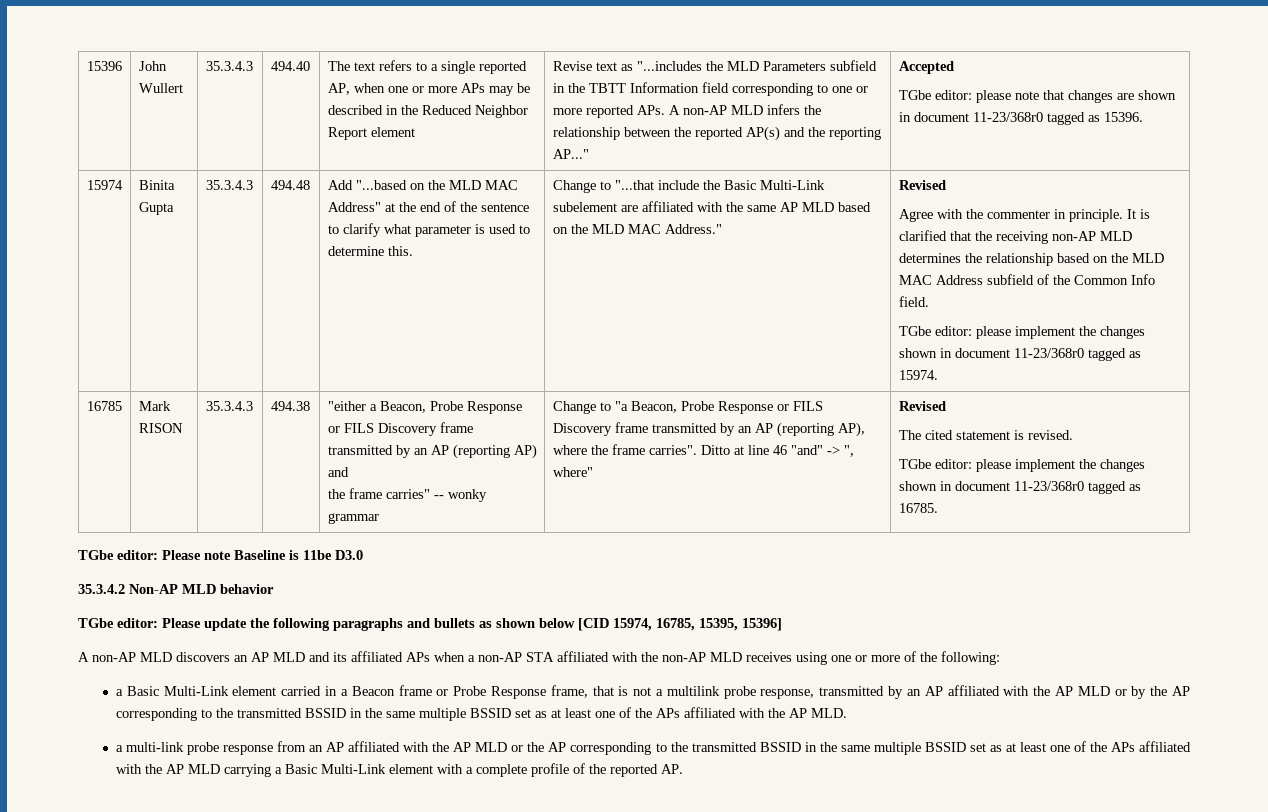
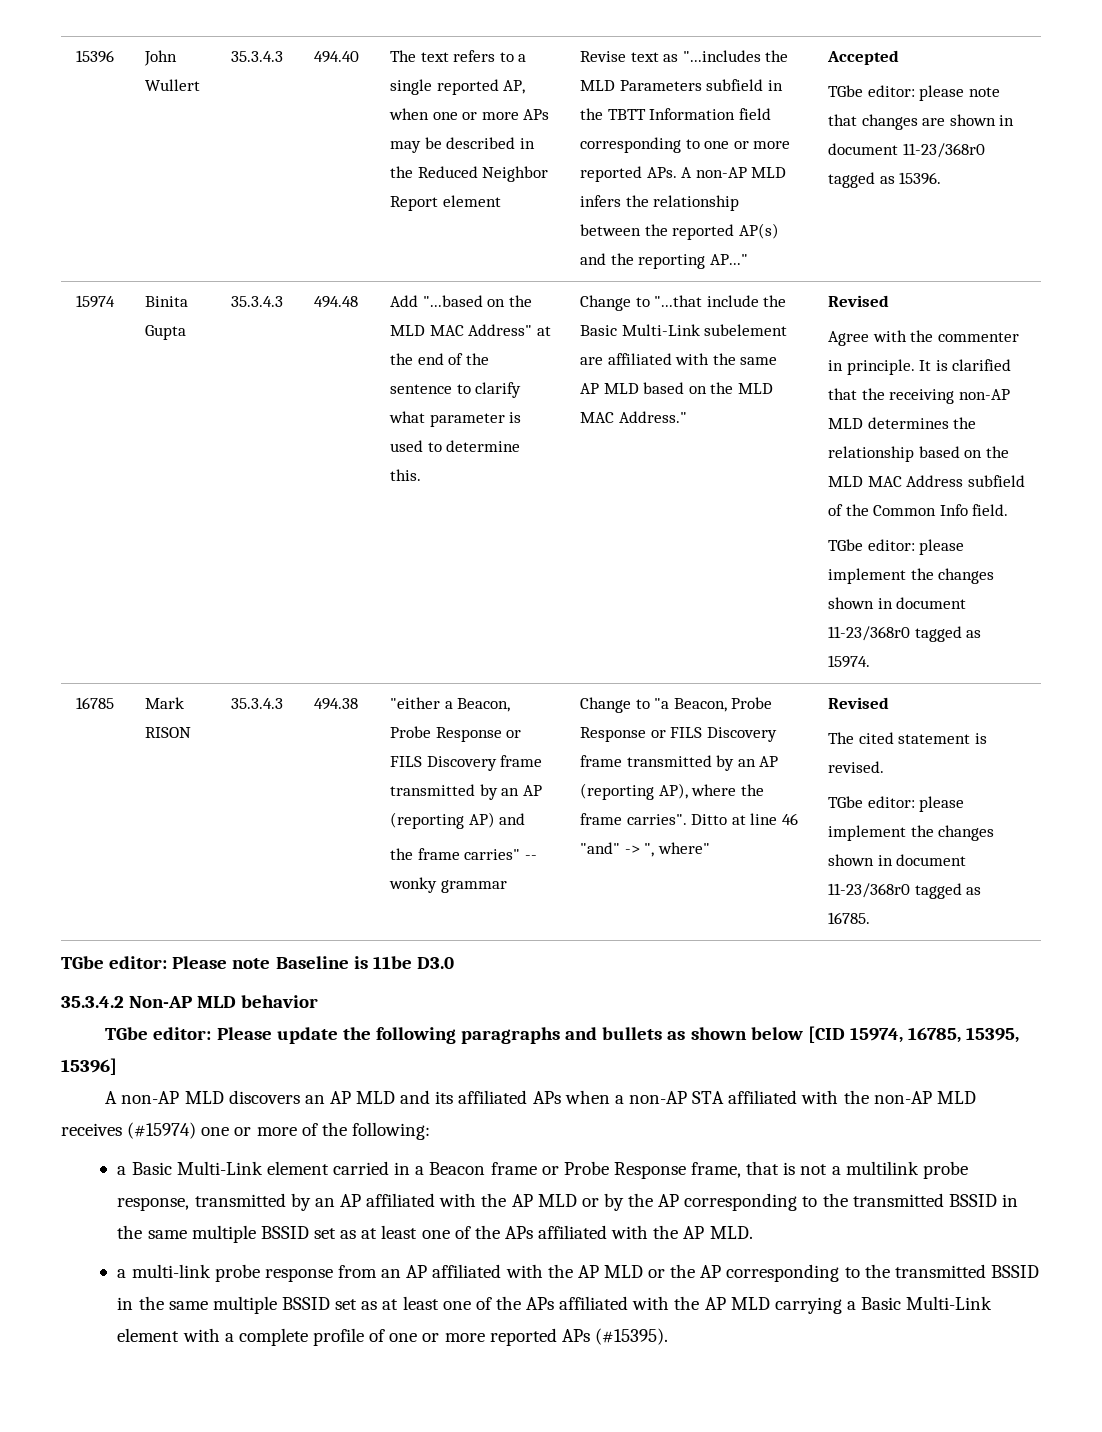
- A non-AP MLD discovers an AP MLD and its affiliated APs when a non-AP STA affiliated with the non-AP MLD receives using one or more of the following:
+ A non-AP MLD discovers an AP MLD and its affiliated APs when a non-AP STA affiliated with the non-AP MLD receives (#15974) one or more of the following:
- a multi-link probe response from an AP affiliated with the AP MLD or the AP corresponding to the transmitted BSSID in the same multiple BSSID set as at least one of the APs affiliated with the AP MLD carrying a Basic Multi-Link element with a complete profile of the reported AP.
+ a multi-link probe response from an AP affiliated with the AP MLD or the AP corresponding to the transmitted BSSID in the same multiple BSSID set as at least one of the APs affiliated with the AP MLD carrying a Basic Multi-Link element with a complete profile of one or more reported APs (#15395).

